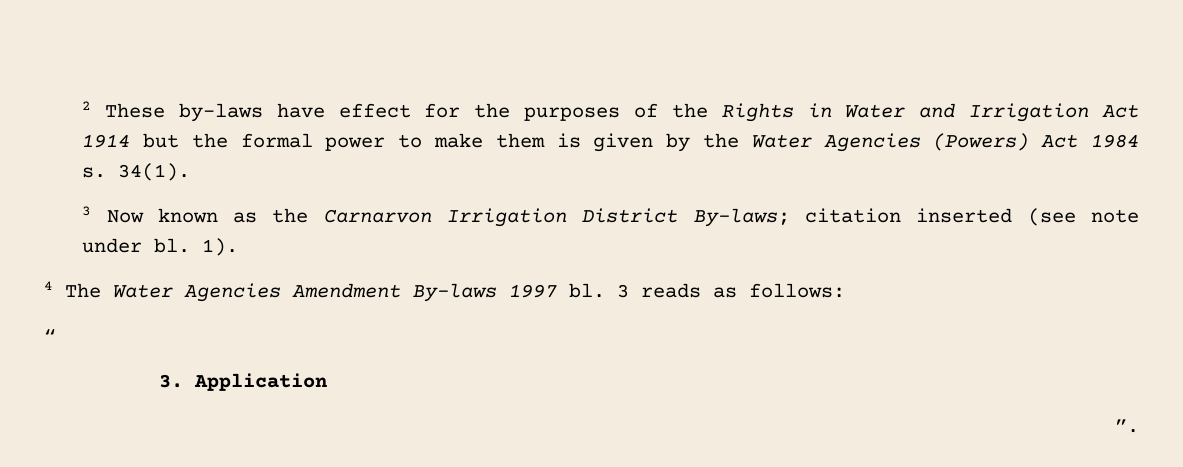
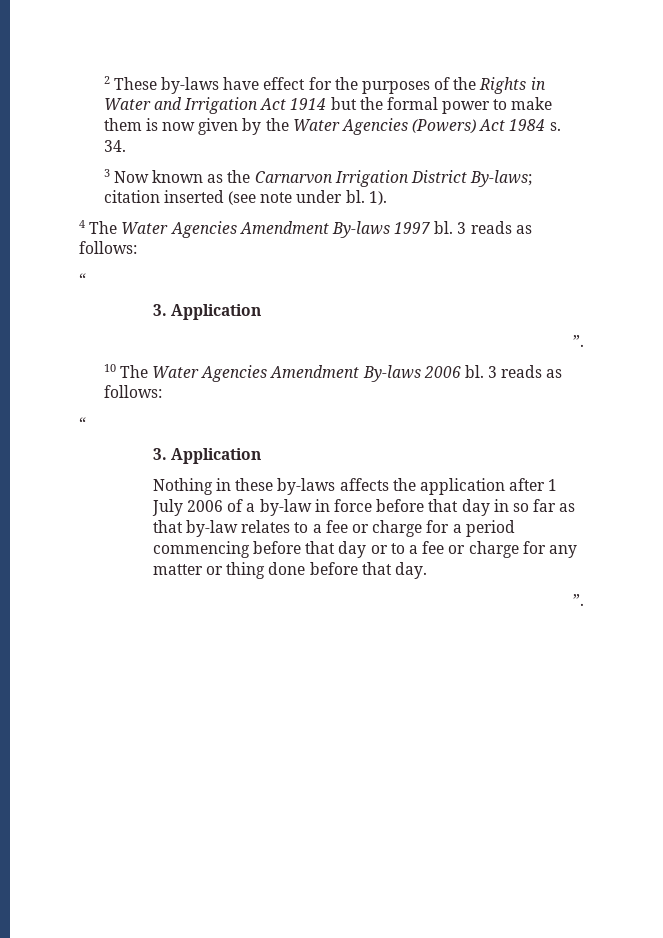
- 2 These by-laws have effect for the purposes of the Rights in Water and Irrigation Act 1914 but the formal power to make them is given by the Water Agencies (Powers) Act 1984 s.
+ 2 These by-laws have effect for the purposes of the Rights in Water and Irrigation Act 1914 but the formal power to make them is now given by the Water Agencies (Powers) Act 1984 s.
- 34(1).
+ 34.
+ 10 The Water Agencies Amendment By-laws 2006 bl. 3 reads as follows:
+ “
+ 3. Application
+ Nothing in these by-laws affects the application after 1 July 2006 of a by-law in force before that day in so far as that by-law relates to a fee or charge for a period commencing before that day or to a fee or charge for any matter or thing done before that day.
+ ”.

